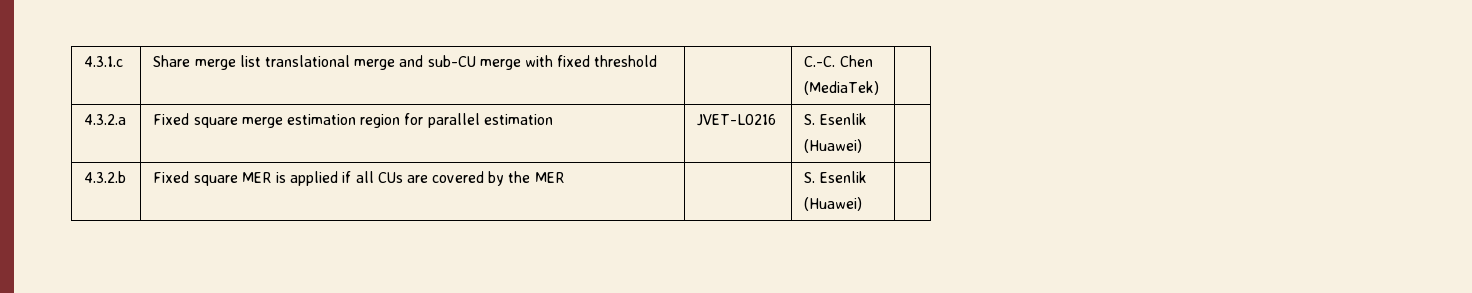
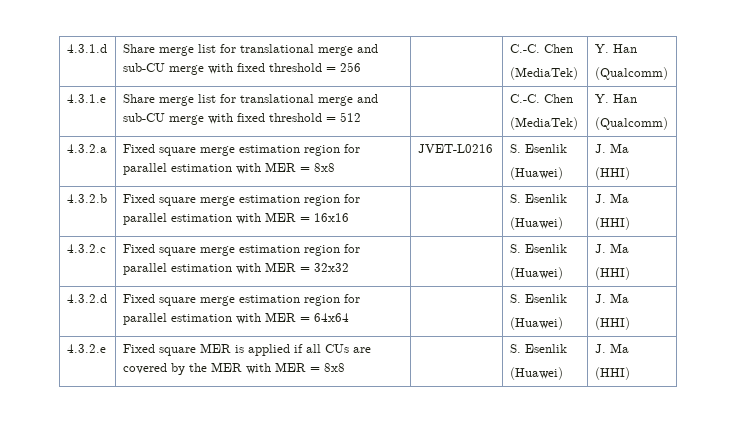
- 4.3.1.c | Share merge list translational merge and sub-CU merge with fixed threshold | | C.-C. Chen
- (MediaTek) |
+ 4.3.1.d | Share merge list for translational merge and sub-CU merge with fixed threshold = 256 | | C.-C. Chen
+ (MediaTek) | Y. Han
+ (Qualcomm)
+ 4.3.1.e | Share merge list for translational merge and sub-CU merge with fixed threshold = 512 | | C.-C. Chen
+ (MediaTek) | Y. Han
+ (Qualcomm)
- 4.3.2.a | Fixed square merge estimation region for parallel estimation | JVET-L0216 | S. Esenlik
- (Huawei) |
- 4.3.2.b | Fixed square MER is applied if all CUs are covered by the MER | | S. Esenlik
- (Huawei) |
+ 4.3.2.a | Fixed square merge estimation region for parallel estimation with MER = 8x8 | JVET-L0216 | S. Esenlik
+ (Huawei) | J. Ma
+ (HHI)
+ 4.3.2.b | Fixed square merge estimation region for parallel estimation with MER = 16x16 | | S. Esenlik
+ (Huawei) | J. Ma
+ (HHI)
+ 4.3.2.c | Fixed square merge estimation region for parallel estimation with MER = 32x32 | | S. Esenlik
+ (Huawei) | J. Ma
+ (HHI)
+ 4.3.2.d | Fixed square merge estimation region for parallel estimation with MER = 64x64 | | S. Esenlik
+ (Huawei) | J. Ma
+ (HHI)
+ 4.3.2.e | Fixed square MER is applied if all CUs are covered by the MER with MER = 8x8 | | S. Esenlik
+ (Huawei) | J. Ma
+ (HHI)

